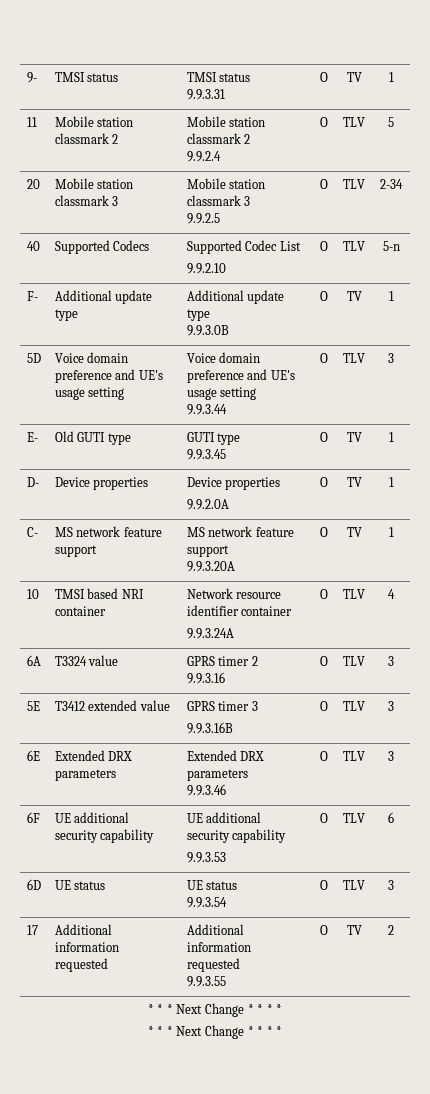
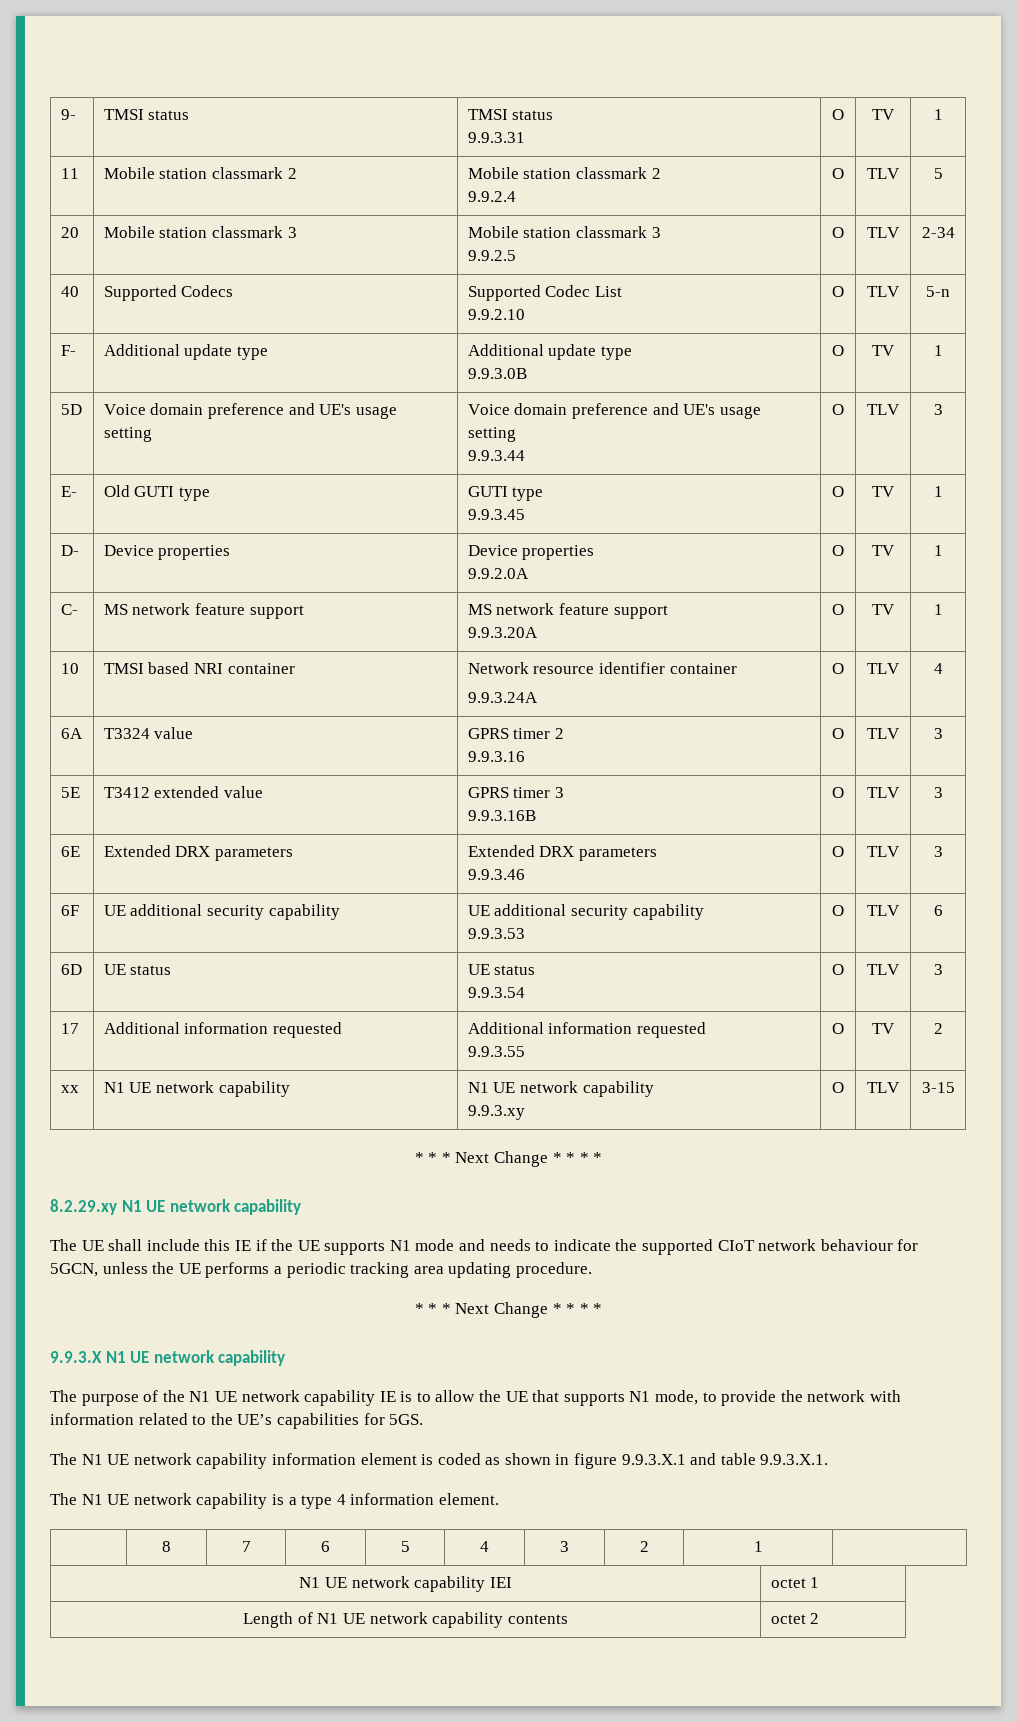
  17 | Additional information requested | Additional information requested
  9.9.3.55 | O | TV | 2
+ xx | N1 UE network capability | N1 UE network capability
+ 9.9.3.xy | O | TLV | 3-15
  * * * Next Change * * * *
+ 8.2.29.xy N1 UE network capability
+ The UE shall include this IE if the UE supports N1 mode and needs to indicate the supported CIoT network behaviour for 5GCN, unless the UE performs a periodic tracking area updating procedure.
  * * * Next Change * * * *
+ 9.9.3.X N1 UE network capability
+ The purpose of the N1 UE network capability IE is to allow the UE that supports N1 mode, to provide the network with information related to the UE’s capabilities for 5GS.
+ The N1 UE network capability information element is coded as shown in figure 9.9.3.X.1 and table 9.9.3.X.1.
+ The N1 UE network capability is a type 4 information element.
+ | 8 | 7 | 6 | 5 | 4 | 3 | 2 | 1 |
+ N1 UE network capability IEI | octet 1
+ Length of N1 UE network capability contents | octet 2

